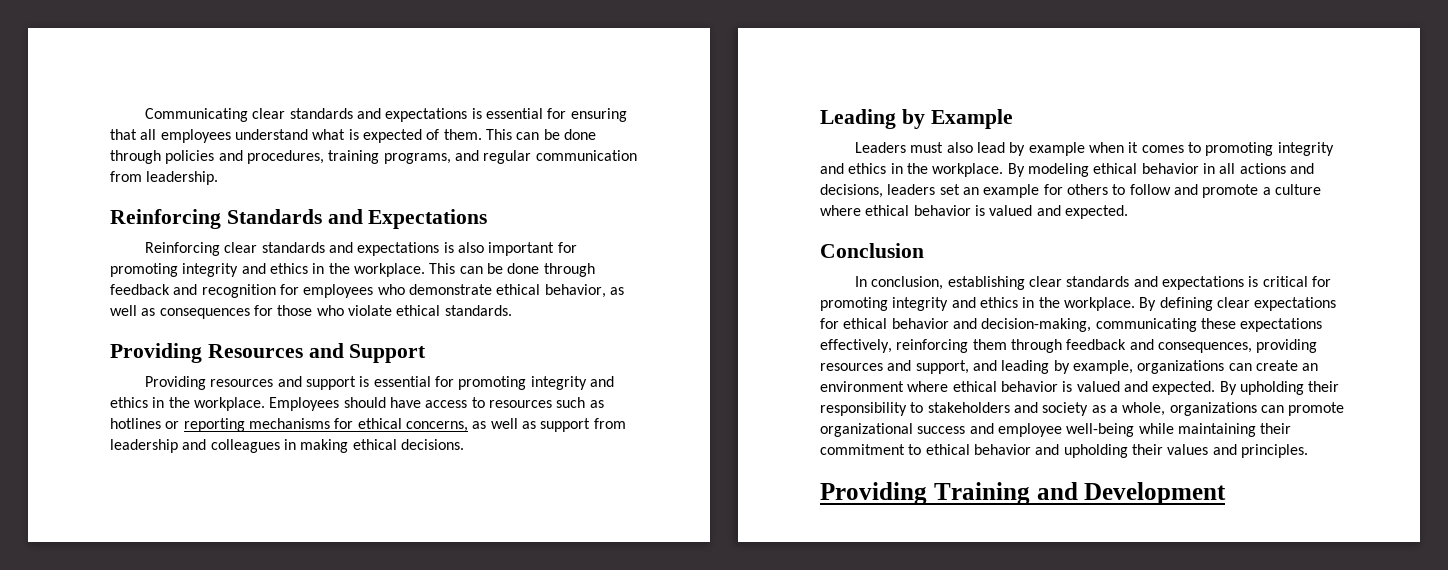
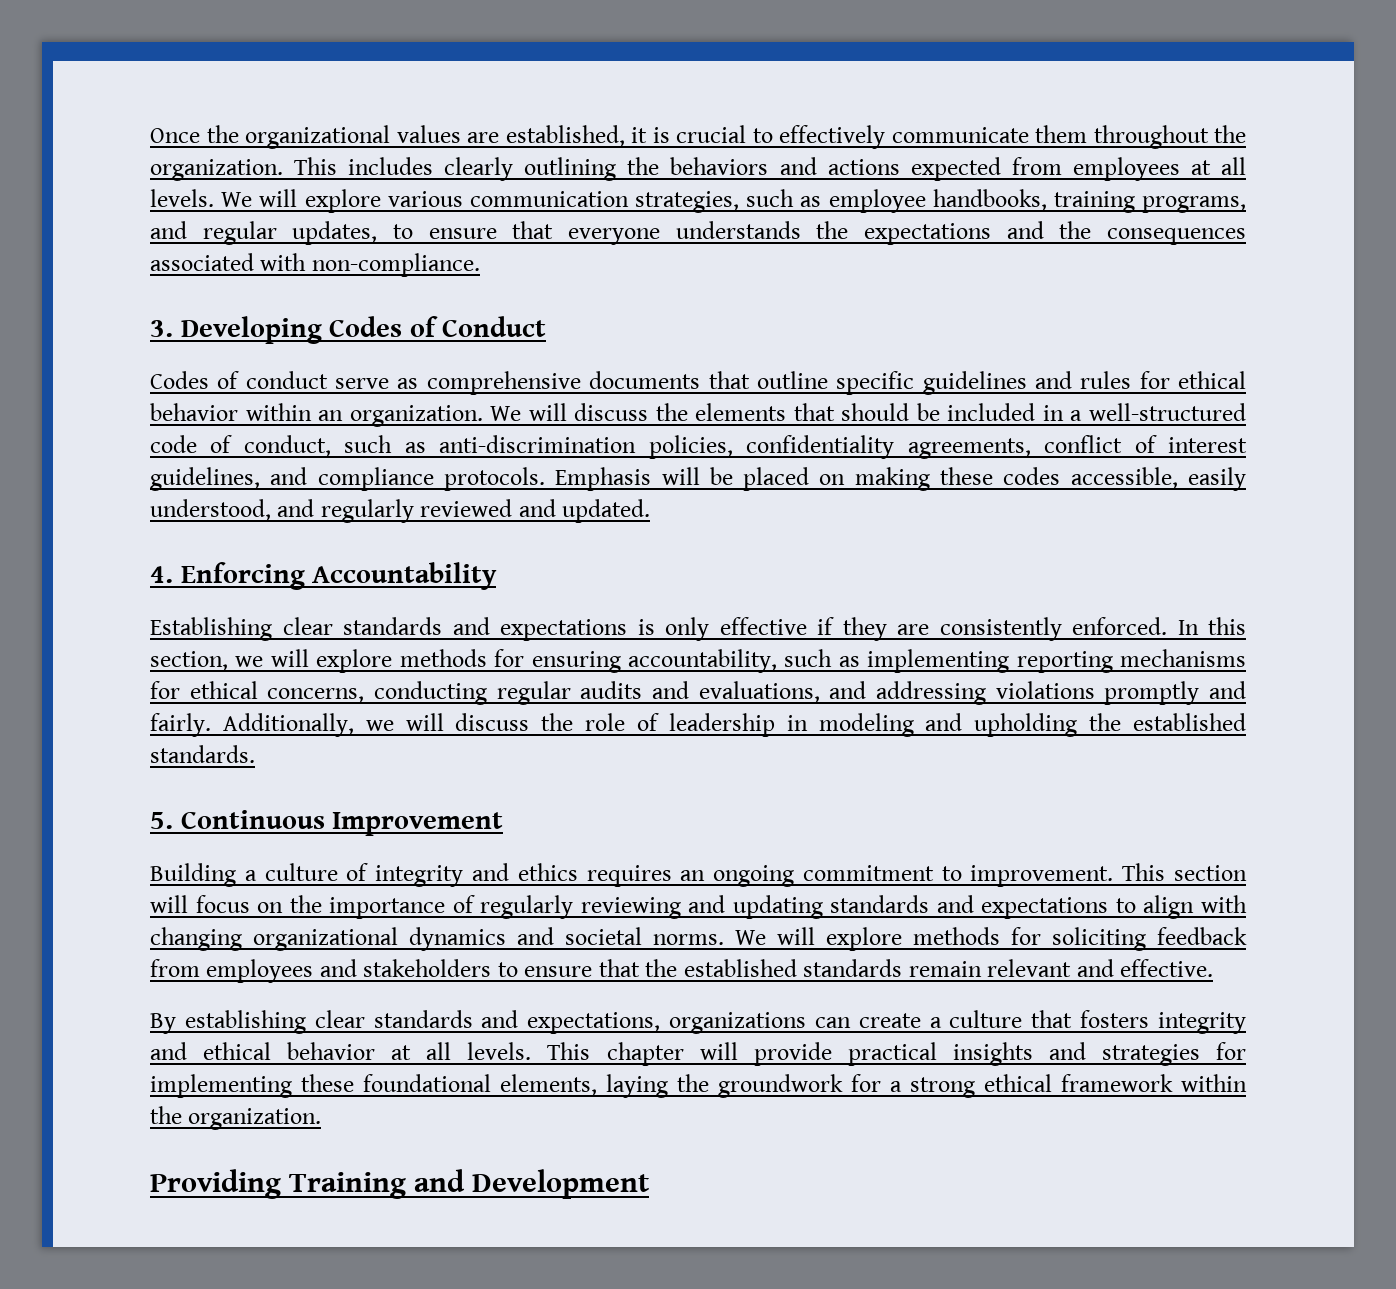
- Communicating clear standards and expectations is essential for ensuring that all employees understand what is expected of them. This can be done through policies and procedures, training programs, and regular communication from leadership.
- Reinforcing Standards and Expectations
- Reinforcing clear standards and expectations is also important for promoting integrity and ethics in the workplace. This can be done through feedback and recognition for employees who demonstrate ethical behavior, as well as consequences for those who violate ethical standards.
- Providing Resources and Support
- Providing resources and support is essential for promoting integrity and ethics in the workplace. Employees should have access to resources such as hotlines or reporting mechanisms for ethical concerns, as well as support from leadership and colleagues in making ethical decisions.
- Leading by Example
- Leaders must also lead by example when it comes to promoting integrity and ethics in the workplace. By modeling ethical behavior in all actions and decisions, leaders set an example for others to follow and promote a culture where ethical behavior is valued and expected.
- Conclusion
- In conclusion, establishing clear standards and expectations is critical for promoting integrity and ethics in the workplace. By defining clear expectations for ethical behavior and decision-making, communicating these expectations effectively, reinforcing them through feedback and consequences, providing resources and support, and leading by example, organizations can create an environment where ethical behavior is valued and expected. By upholding their responsibility to stakeholders and society as a whole, organizations can promote organizational success and employee well-being while maintaining their commitment to ethical behavior and upholding their values and principles.
+ Once the organizational values are established, it is crucial to effectively communicate them throughout the organization. This includes clearly outlining the behaviors and actions expected from employees at all levels. We will explore various communication strategies, such as employee handbooks, training programs, and regular updates, to ensure that everyone understands the expectations and the consequences associated with non-compliance.
+ 3. Developing Codes of Conduct
+ Codes of conduct serve as comprehensive documents that outline specific guidelines and rules for ethical behavior within an organization. We will discuss the elements that should be included in a well-structured code of conduct, such as anti-discrimination policies, confidentiality agreements, conflict of interest guidelines, and compliance protocols. Emphasis will be placed on making these codes accessible, easily understood, and regularly reviewed and updated.
+ 4. Enforcing Accountability
+ Establishing clear standards and expectations is only effective if they are consistently enforced. In this section, we will explore methods for ensuring accountability, such as implementing reporting mechanisms for ethical concerns, conducting regular audits and evaluations, and addressing violations promptly and fairly. Additionally, we will discuss the role of leadership in modeling and upholding the established standards.
+ 5. Continuous Improvement
+ Building a culture of integrity and ethics requires an ongoing commitment to improvement. This section will focus on the importance of regularly reviewing and updating standards and expectations to align with changing organizational dynamics and societal norms. We will explore methods for soliciting feedback from employees and stakeholders to ensure that the established standards remain relevant and effective.
+ By establishing clear standards and expectations, organizations can create a culture that fosters integrity and ethical behavior at all levels. This chapter will provide practical insights and strategies for implementing these foundational elements, laying the groundwork for a strong ethical framework within the organization.

